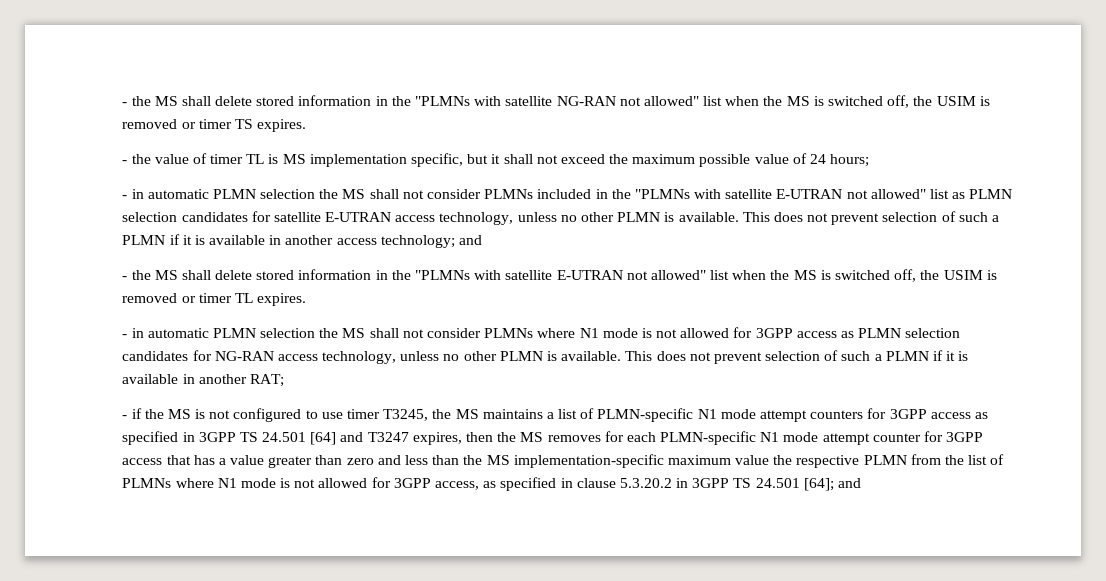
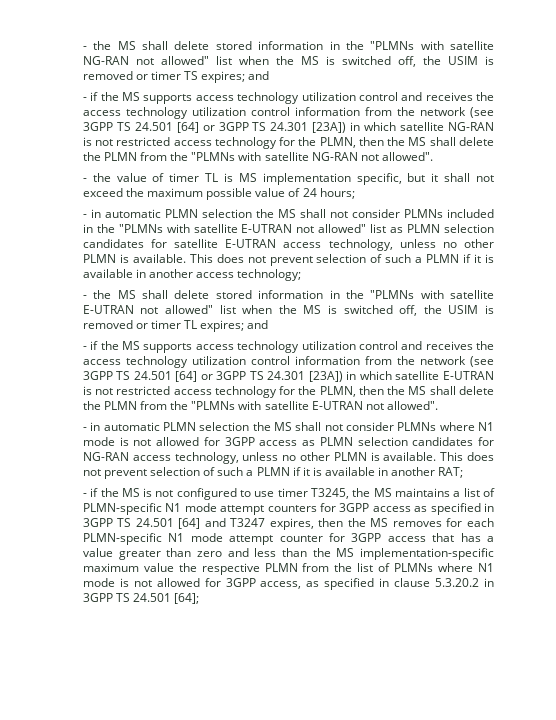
- - the MS shall delete stored information in the "PLMNs with satellite NG-RAN not allowed" list when the MS is switched off, the USIM is removed or timer TS expires.
+ - the MS shall delete stored information in the "PLMNs with satellite NG-RAN not allowed" list when the MS is switched off, the USIM is removed or timer TS expires; and
+ - if the MS supports access technology utilization control and receives the access technology utilization control information from the network (see 3GPP TS 24.501 [64] or 3GPP TS 24.301 [23A]) in which satellite NG-RAN is not restricted access technology for the PLMN, then the MS shall delete the PLMN from the "PLMNs with satellite NG-RAN not allowed".
- This does not prevent selection of such a PLMN if it is available in another access technology; and
+ This does not prevent selection of such a PLMN if it is available in another access technology;
- - the MS shall delete stored information in the "PLMNs with satellite E-UTRAN not allowed" list when the MS is switched off, the USIM is removed or timer TL expires.
+ - the MS shall delete stored information in the "PLMNs with satellite E-UTRAN not allowed" list when the MS is switched off, the USIM is removed or timer TL expires; and
+ - if the MS supports access technology utilization control and receives the access technology utilization control information from the network (see 3GPP TS 24.501 [64] or 3GPP TS 24.301 [23A]) in which satellite E-UTRAN is not restricted access technology for the PLMN, then the MS shall delete the PLMN from the "PLMNs with satellite E-UTRAN not allowed".
- - if the MS is not configured to use timer T3245, the MS maintains a list of PLMN-specific N1 mode attempt counters for 3GPP access as specified in 3GPP TS 24.501 [64] and T3247 expires, then the MS removes for each PLMN-specific N1 mode attempt counter for 3GPP access that has a value greater than zero and less than the MS implementation-specific maximum value the respective PLMN from the list of PLMNs where N1 mode is not allowed for 3GPP access, as specified in clause 5.3.20.2 in 3GPP TS 24.501 [64]; and
+ - if the MS is not configured to use timer T3245, the MS maintains a list of PLMN-specific N1 mode attempt counters for 3GPP access as specified in 3GPP TS 24.501 [64] and T3247 expires, then the MS removes for each PLMN-specific N1 mode attempt counter for 3GPP access that has a value greater than zero and less than the MS implementation-specific maximum value the respective PLMN from the list of PLMNs where N1 mode is not allowed for 3GPP access, as specified in clause 5.3.20.2 in 3GPP TS 24.501 [64];

